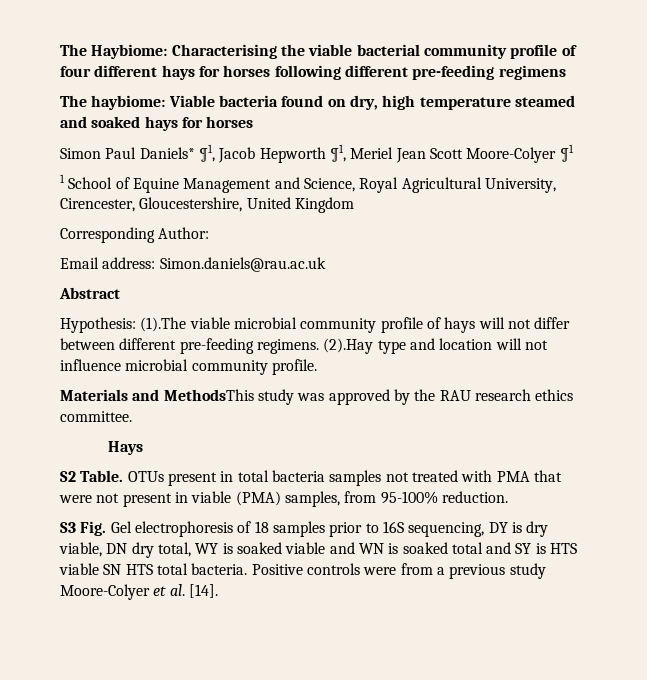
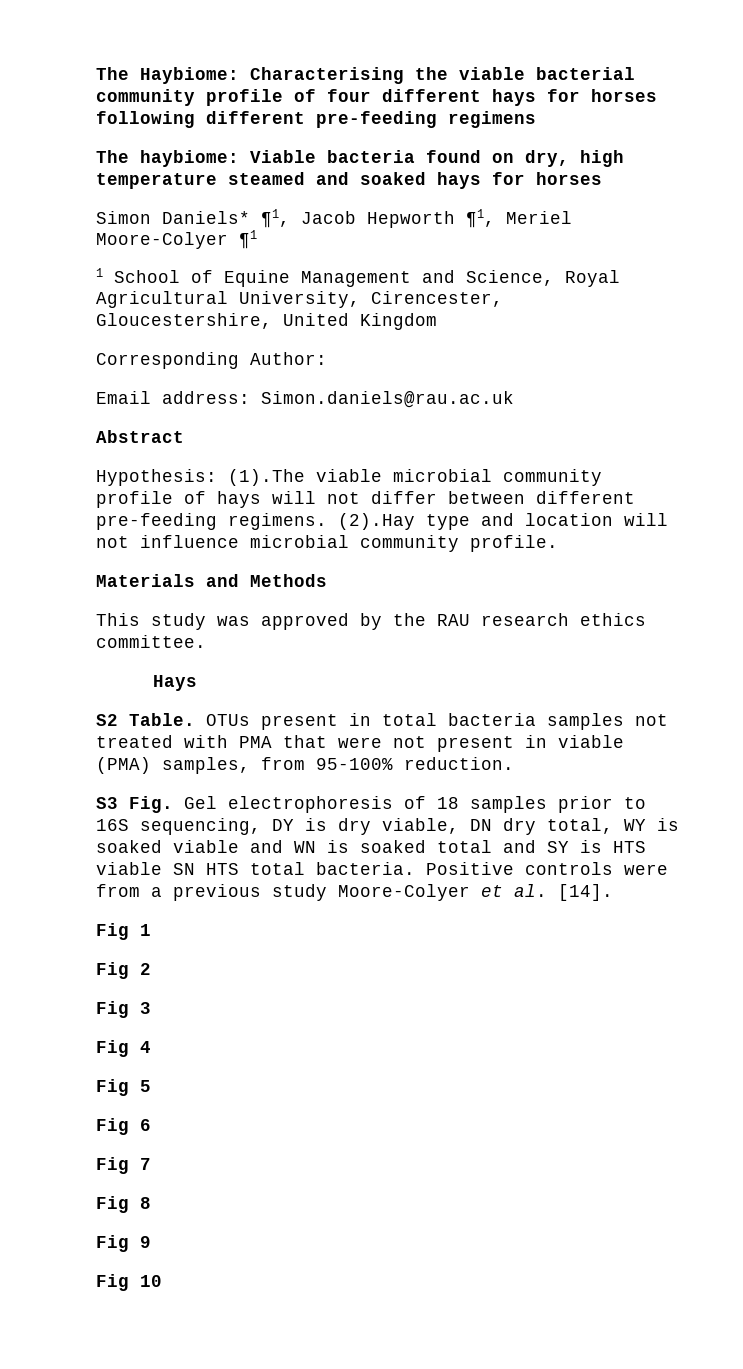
- Simon Paul Daniels* ¶1, Jacob Hepworth ¶1, Meriel Jean Scott Moore-Colyer ¶1
+ Simon Daniels* ¶1, Jacob Hepworth ¶1, Meriel Moore-Colyer ¶1
- Materials and MethodsThis study was approved by the RAU research ethics committee.
+ Materials and Methods
+ This study was approved by the RAU research ethics committee.
+ Fig 1
+ Fig 2
+ Fig 3
+ Fig 4
+ Fig 5
+ Fig 6
+ Fig 7
+ Fig 8
+ Fig 9
+ Fig 10

